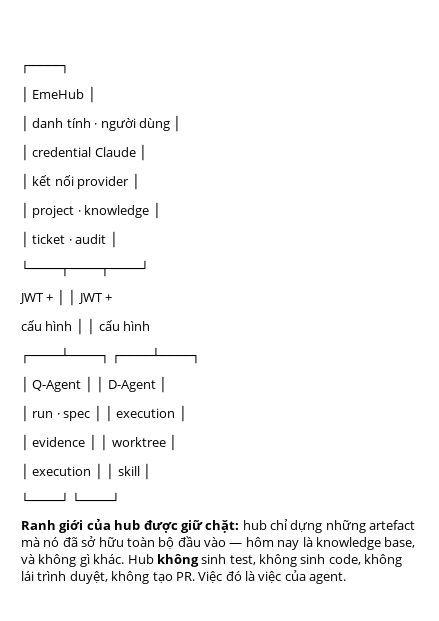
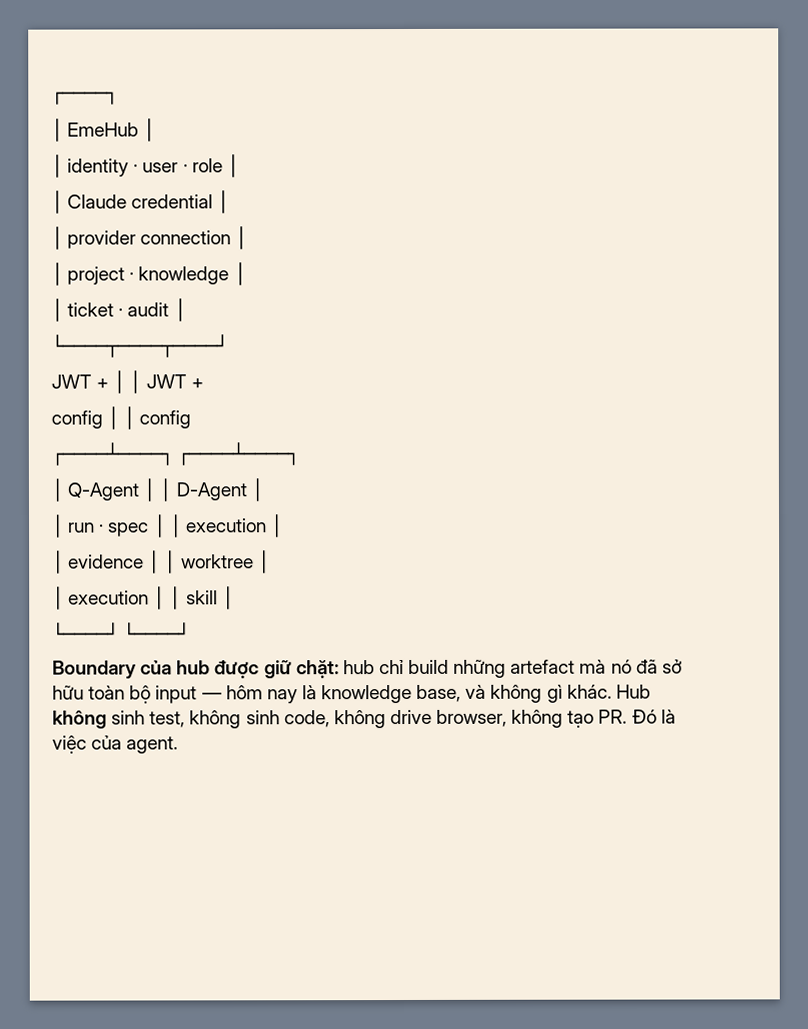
- │ danh tính · người dùng │
- │ credential Claude │
- │ kết nối provider │
+ │ identity · user · role │
+ │ Claude credential │
+ │ provider connection │
- cấu hình │ │ cấu hình
+ config │ │ config
- Ranh giới của hub được giữ chặt: hub chỉ dựng những artefact mà nó đã sở hữu toàn bộ đầu vào — hôm nay là knowledge base, và không gì khác.
+ Boundary của hub được giữ chặt: hub chỉ build những artefact mà nó đã sở hữu toàn bộ input — hôm nay là knowledge base, và không gì khác.
- Hub không sinh test, không sinh code, không lái trình duyệt, không tạo PR. Việc đó là việc của agent.
+ Hub không sinh test, không sinh code, không drive browser, không tạo PR. Đó là việc của agent.

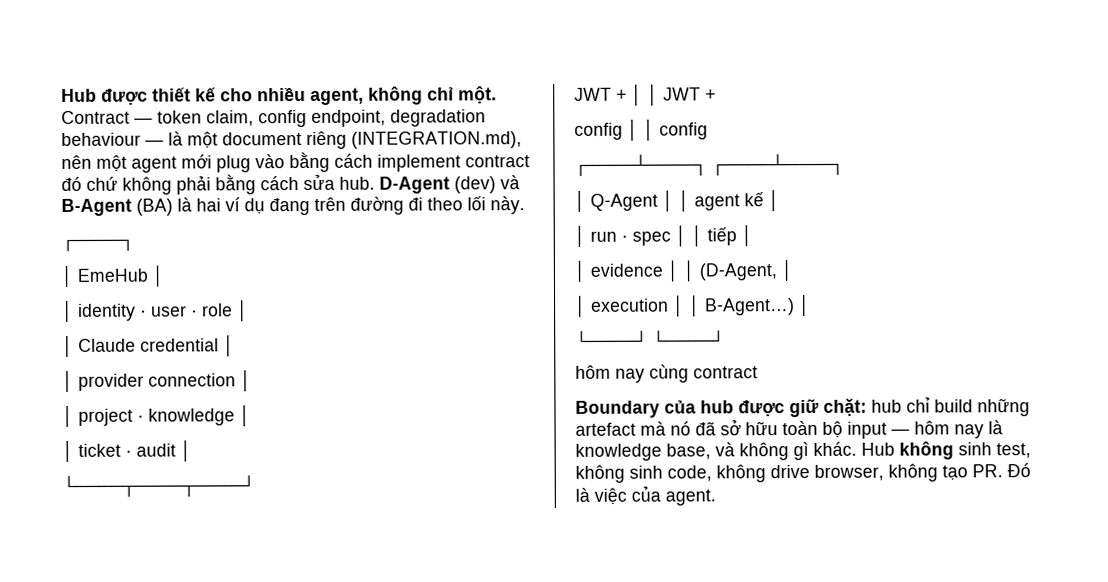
+ Hub được thiết kế cho nhiều agent, không chỉ một. Contract — token claim, config endpoint, degradation behaviour — là một document riêng (INTEGRATION.md), nên một agent mới plug vào bằng cách implement contract đó chứ không phải bằng cách sửa hub. D-Agent (dev) và B-Agent (BA) là hai ví dụ đang trên đường đi theo lối này.
- │ Q-Agent │ │ D-Agent │
+ │ Q-Agent │ │ agent kế │
- │ run · spec │ │ execution │
+ │ run · spec │ │ tiếp │
- │ evidence │ │ worktree │
+ │ evidence │ │ (D-Agent, │
- │ execution │ │ skill │
+ │ execution │ │ B-Agent…) │
+ hôm nay cùng contract

